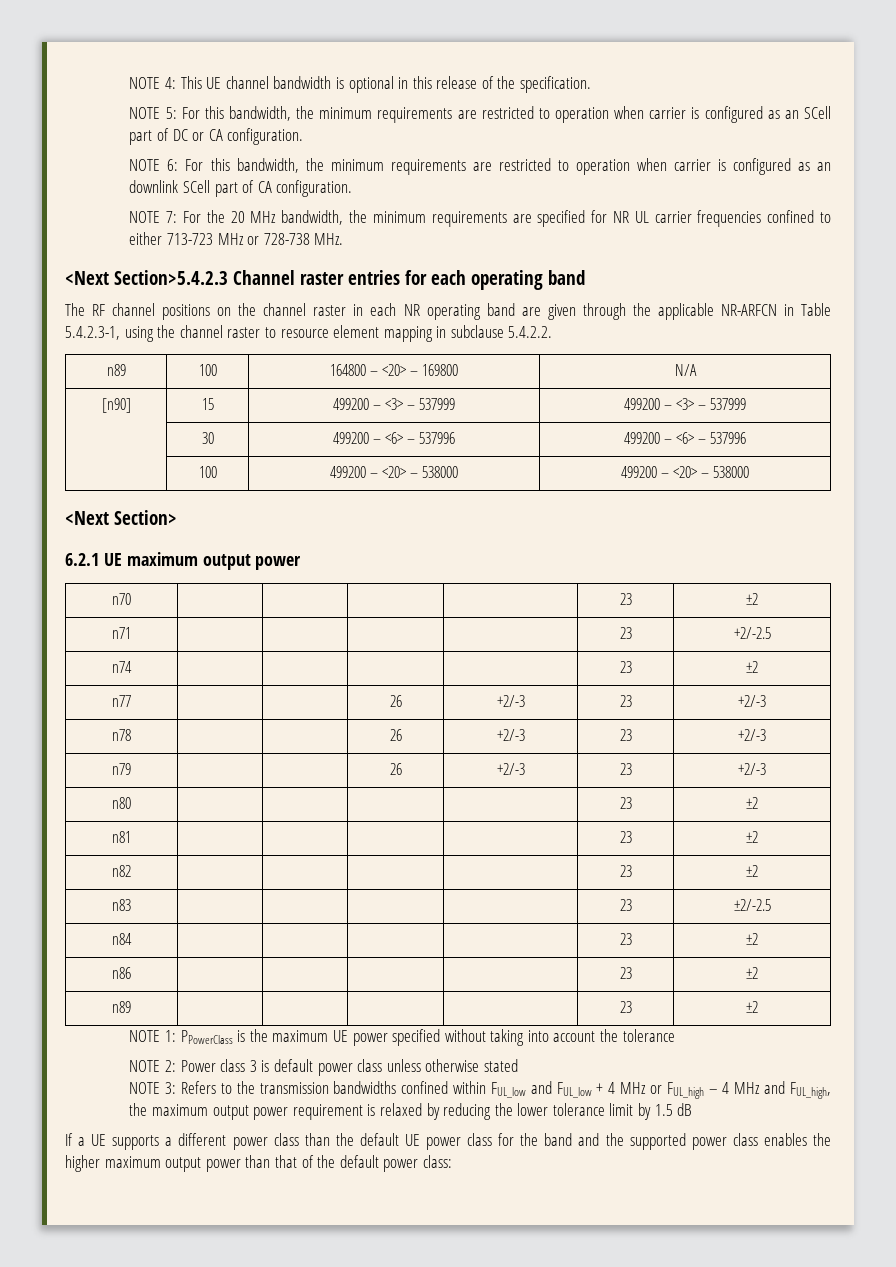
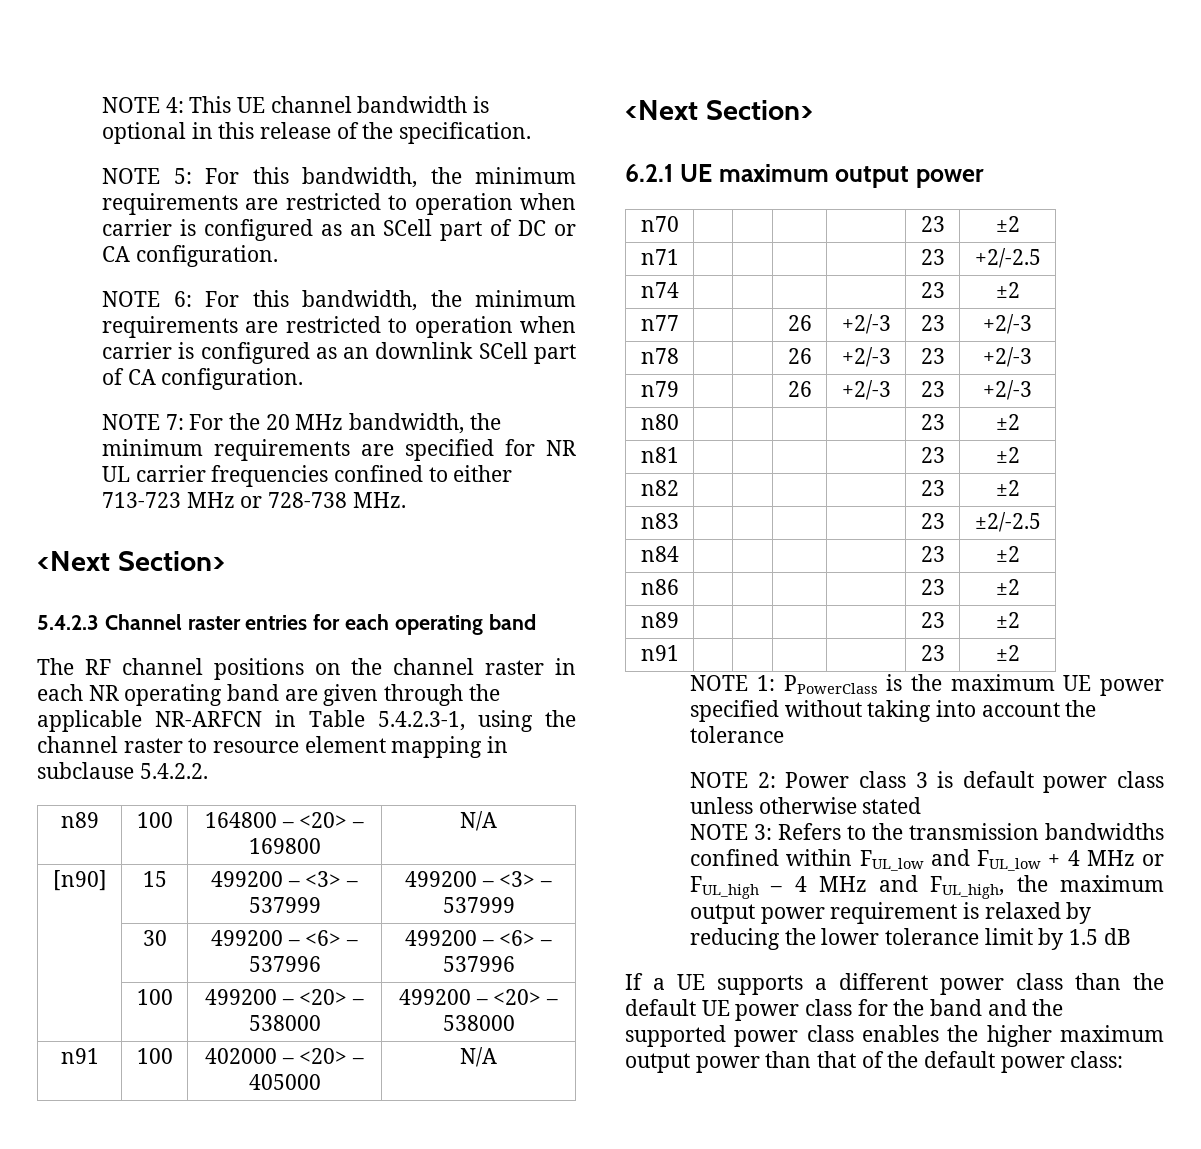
  NOTE 7: For the 20 MHz bandwidth, the minimum requirements are specified for NR UL carrier frequencies confined to either 713-723 MHz or 728-738 MHz.
- <Next Section>5.4.2.3 Channel raster entries for each operating band
+ <Next Section>
+ 5.4.2.3 Channel raster entries for each operating band
+ n91 | 100 | 402000 – <20> – 405000 | N/A
+ n91 | | | | | 23 | ±2

